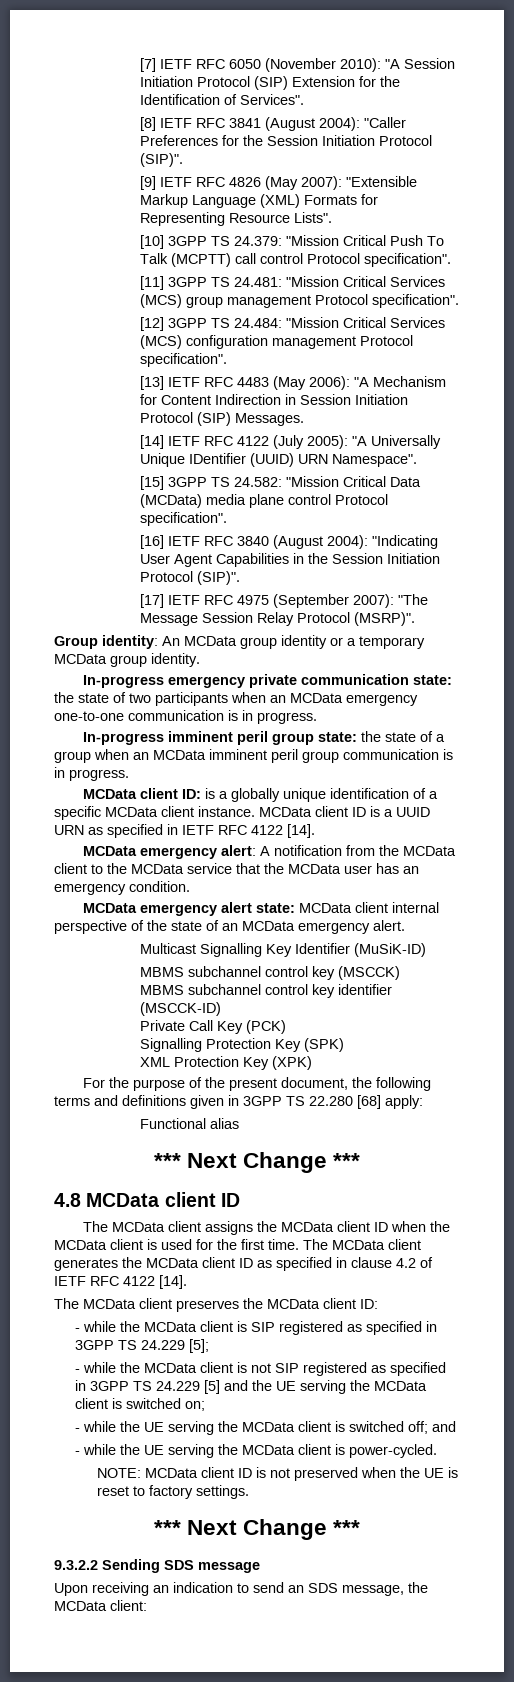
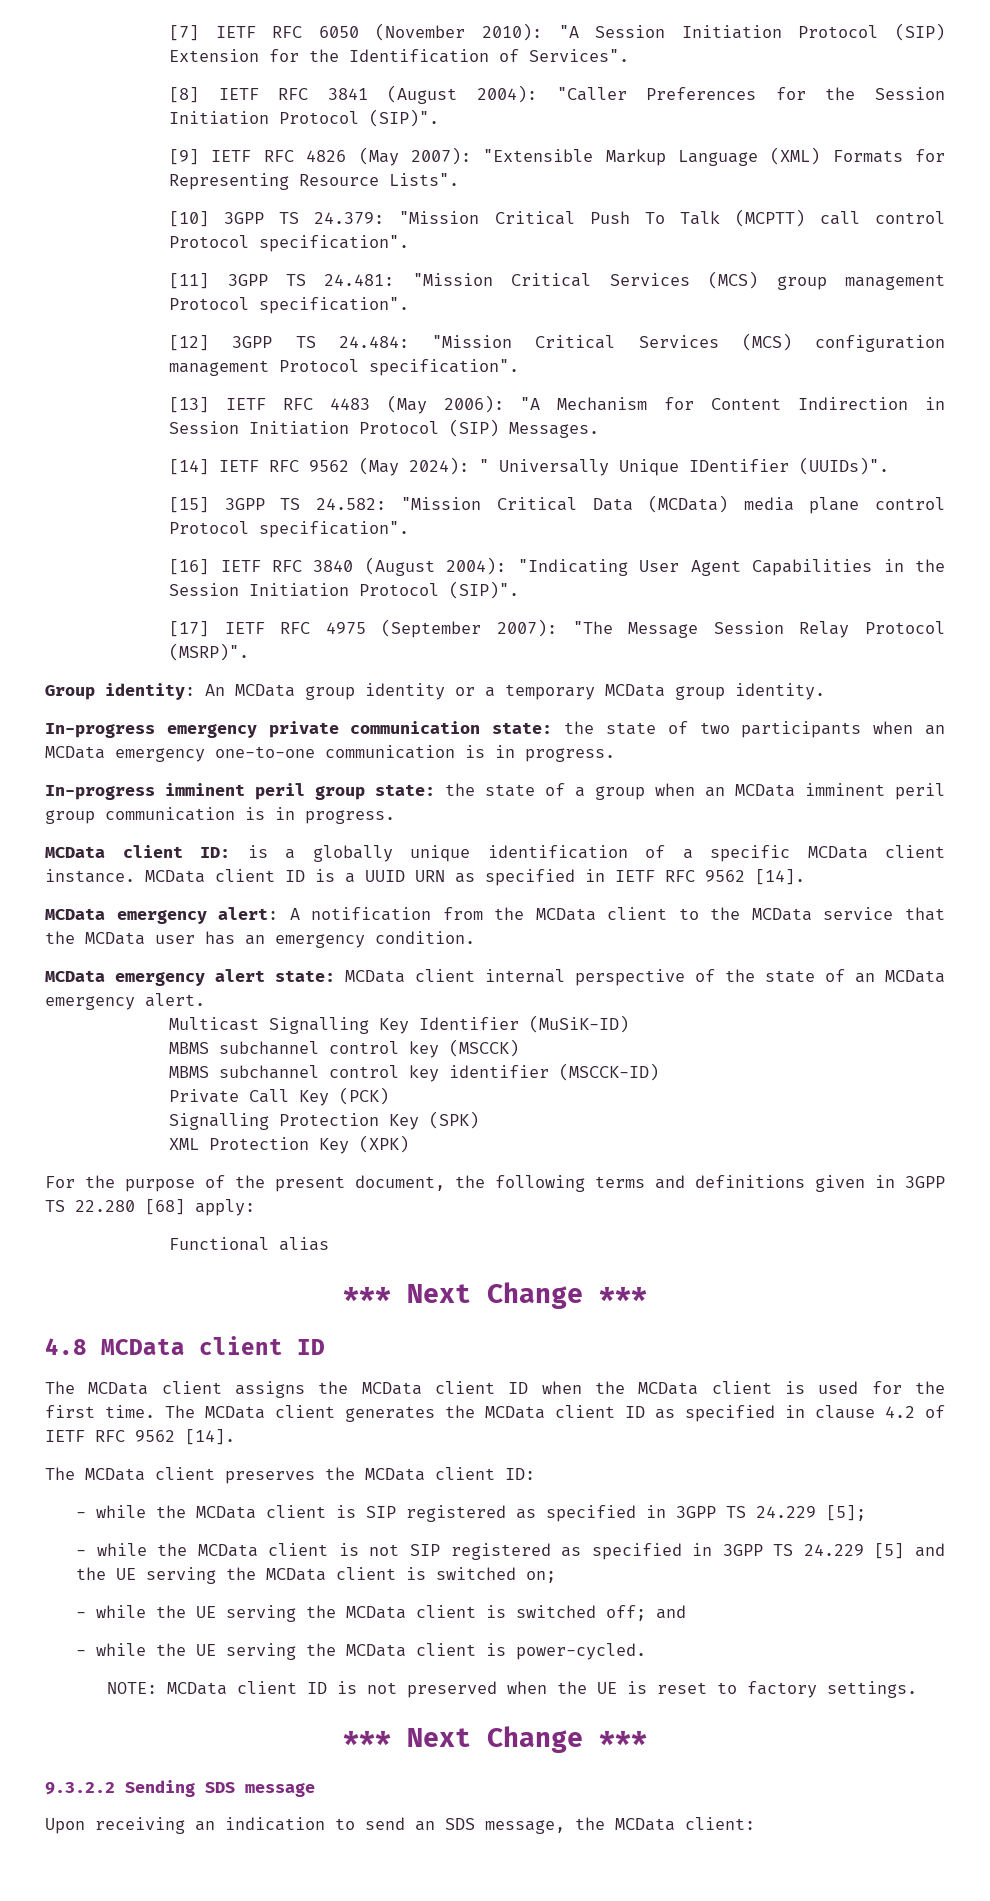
- [14] IETF RFC 4122 (July 2005): "A Universally Unique IDentifier (UUID) URN Namespace".
+ [14] IETF RFC 9562 (May 2024): " Universally Unique IDentifier (UUIDs)".
- MCData client ID is a UUID URN as specified in IETF RFC 4122 [14].
+ MCData client ID is a UUID URN as specified in IETF RFC 9562 [14].
- The MCData client generates the MCData client ID as specified in clause 4.2 of IETF RFC 4122 [14].
+ The MCData client generates the MCData client ID as specified in clause 4.2 of IETF RFC 9562 [14].

